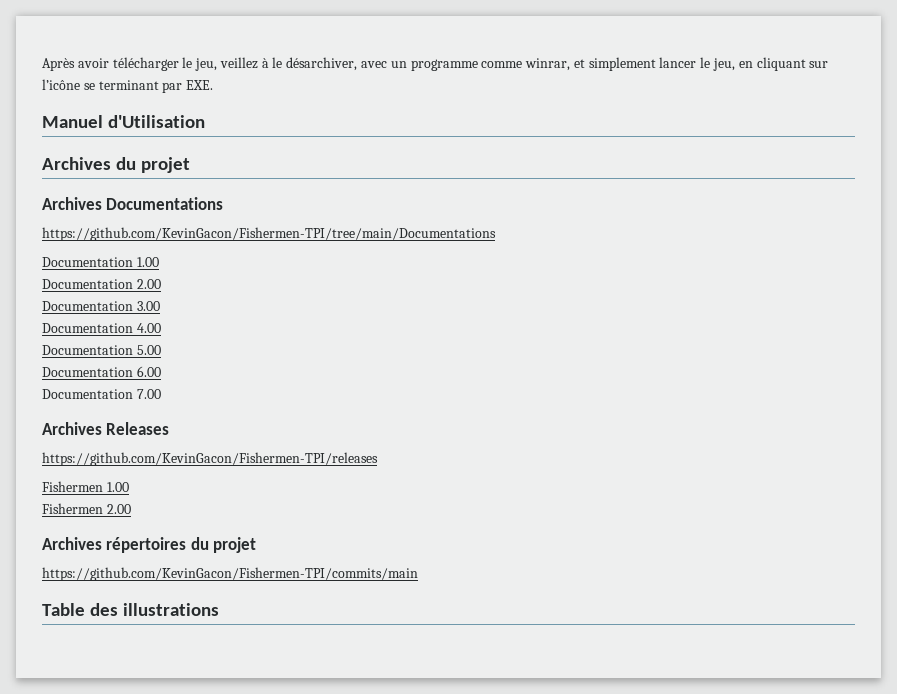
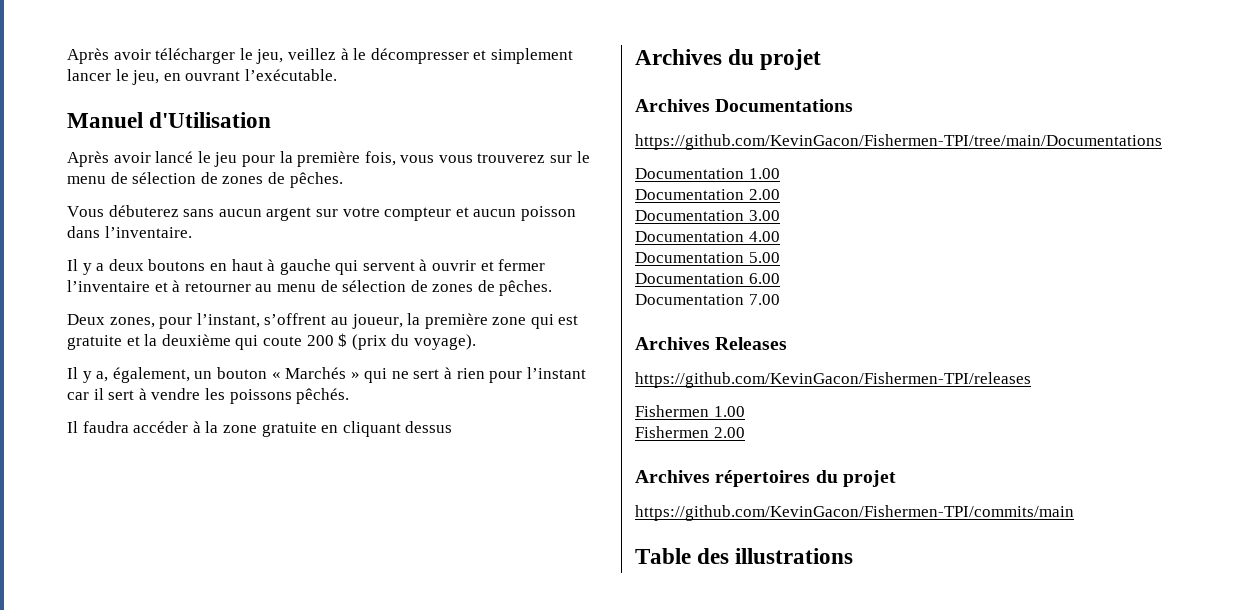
- Après avoir télécharger le jeu, veillez à le désarchiver, avec un programme comme winrar, et simplement lancer le jeu, en cliquant sur l’icône se terminant par EXE.
+ Après avoir télécharger le jeu, veillez à le décompresser et simplement lancer le jeu, en ouvrant l’exécutable.
  Manuel d'Utilisation
+ Après avoir lancé le jeu pour la première fois, vous vous trouverez sur le menu de sélection de zones de pêches.
+ Vous débuterez sans aucun argent sur votre compteur et aucun poisson dans l’inventaire.
+ Il y a deux boutons en haut à gauche qui servent à ouvrir et fermer l’inventaire et à retourner au menu de sélection de zones de pêches.
+ Deux zones, pour l’instant, s’offrent au joueur, la première zone qui est gratuite et la deuxième qui coute 200 $ (prix du voyage).
+ Il y a, également, un bouton « Marchés » qui ne sert à rien pour l’instant car il sert à vendre les poissons pêchés.
+ Il faudra accéder à la zone gratuite en cliquant dessus

